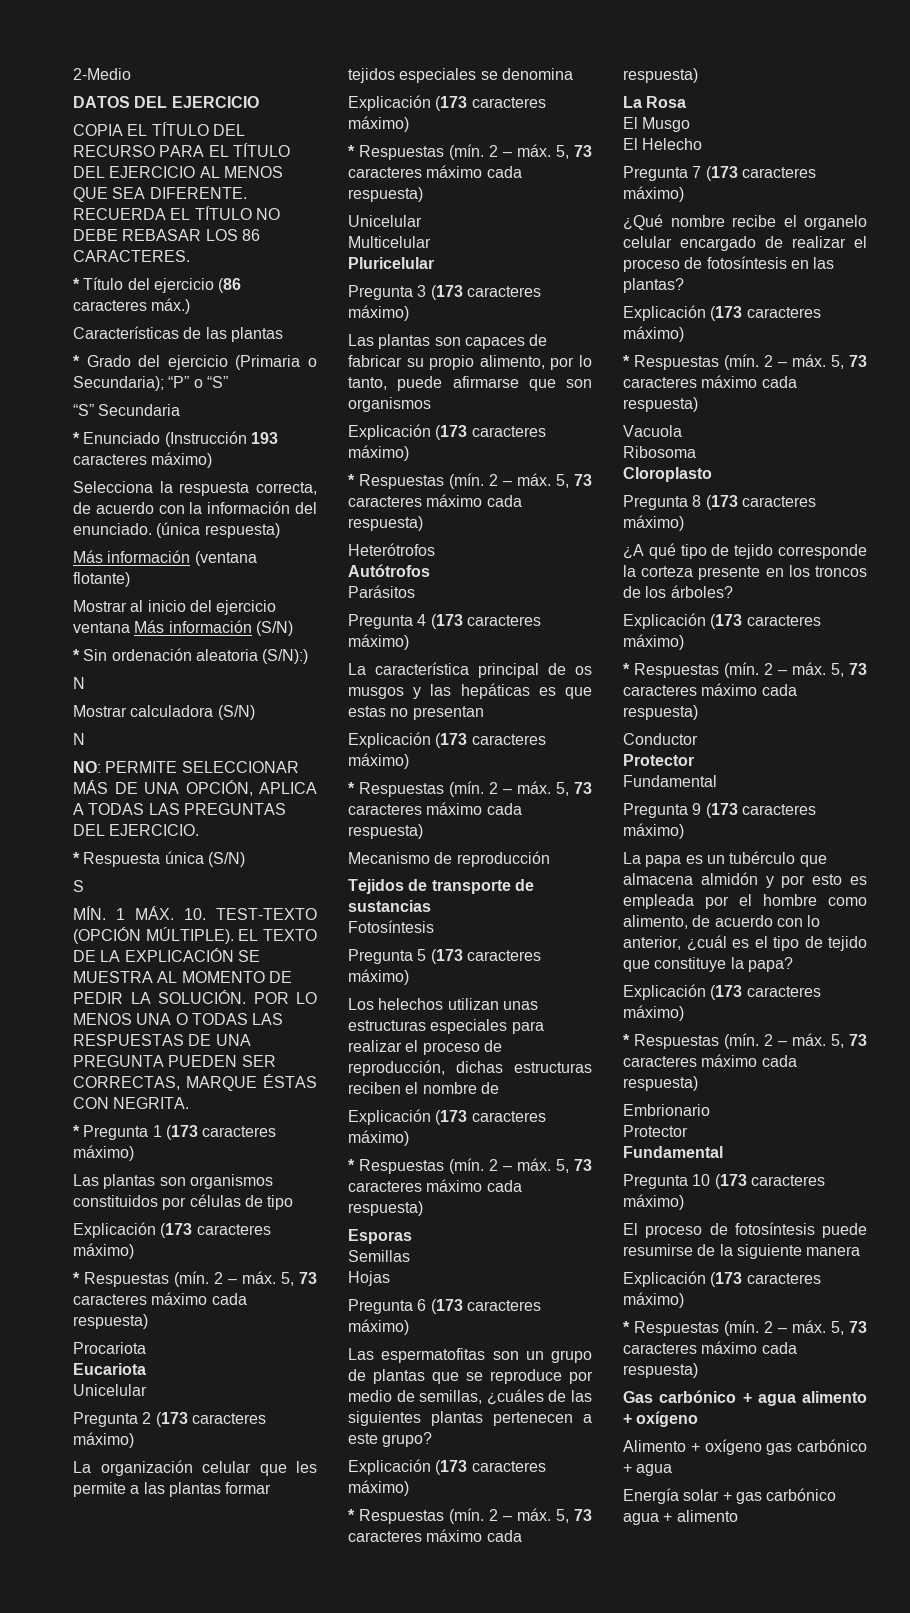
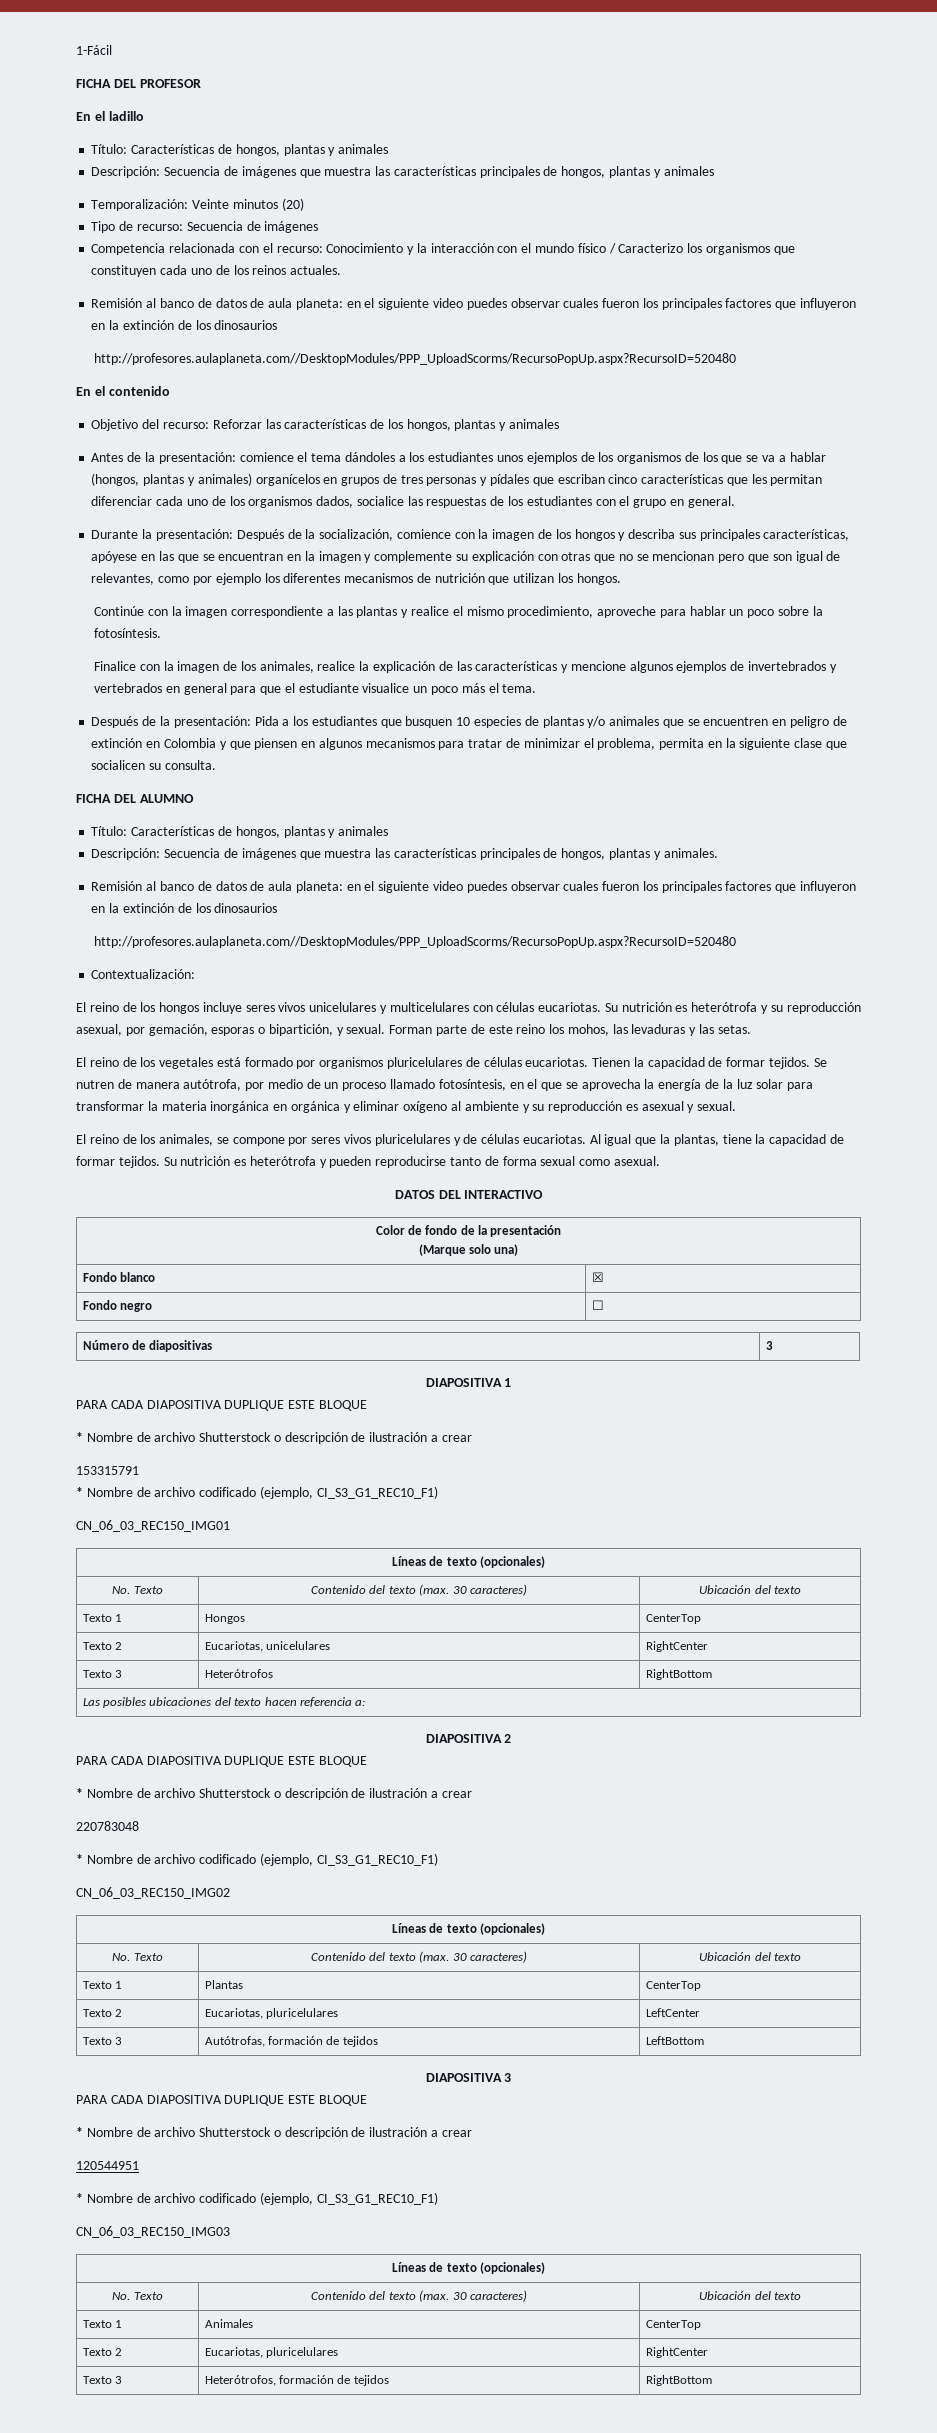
- 2-Medio
- DATOS DEL EJERCICIO
- COPIA EL TÍTULO DEL RECURSO PARA EL TÍTULO DEL EJERCICIO AL MENOS QUE SEA DIFERENTE. RECUERDA EL TÍTULO NO DEBE REBASAR LOS 86 CARACTERES.
- * Título del ejercicio (86 caracteres máx.)
- Características de las plantas
- * Grado del ejercicio (Primaria o Secundaria); “P” o “S”
- “S” Secundaria
- * Enunciado (Instrucción 193 caracteres máximo)
- Selecciona la respuesta correcta, de acuerdo con la información del enunciado. (única respuesta)
- Más información (ventana flotante)
- Mostrar al inicio del ejercicio ventana Más información (S/N)
- * Sin ordenación aleatoria (S/N):)
- N
- Mostrar calculadora (S/N)
- N
- NO: PERMITE SELECCIONAR MÁS DE UNA OPCIÓN, APLICA A TODAS LAS PREGUNTAS DEL EJERCICIO.
- * Respuesta única (S/N)
- S
- MÍN. 1 MÁX. 10. TEST-TEXTO (OPCIÓN MÚLTIPLE). EL TEXTO DE LA EXPLICACIÓN SE MUESTRA AL MOMENTO DE PEDIR LA SOLUCIÓN. POR LO MENOS UNA O TODAS LAS RESPUESTAS DE UNA PREGUNTA PUEDEN SER CORRECTAS, MARQUE ÉSTAS CON NEGRITA.
- * Pregunta 1 (173 caracteres máximo)
- Las plantas son organismos constituidos por células de tipo
- Explicación (173 caracteres máximo)
- * Respuestas (mín. 2 – máx. 5, 73 caracteres máximo cada respuesta)
- Procariota
- Eucariota
- Unicelular
- Pregunta 2 (173 caracteres máximo)
- La organización celular que les permite a las plantas formar tejidos especiales se denomina
- Explicación (173 caracteres máximo)
- * Respuestas (mín. 2 – máx. 5, 73 caracteres máximo cada respuesta)
- Unicelular
- Multicelular
- Pluricelular
- Pregunta 3 (173 caracteres máximo)
- Las plantas son capaces de fabricar su propio alimento, por lo tanto, puede afirmarse que son organismos
- Explicación (173 caracteres máximo)
- * Respuestas (mín. 2 – máx. 5, 73 caracteres máximo cada respuesta)
- Heterótrofos
- Autótrofos
- Parásitos
- Pregunta 4 (173 caracteres máximo)
- La característica principal de os musgos y las hepáticas es que estas no presentan
- Explicación (173 caracteres máximo)
- * Respuestas (mín. 2 – máx. 5, 73 caracteres máximo cada respuesta)
- Mecanismo de reproducción
- Tejidos de transporte de sustancias
- Fotosíntesis
- Pregunta 5 (173 caracteres máximo)
- Los helechos utilizan unas estructuras especiales para realizar el proceso de reproducción, dichas estructuras reciben el nombre de
- Explicación (173 caracteres máximo)
- * Respuestas (mín. 2 – máx. 5, 73 caracteres máximo cada respuesta)
- Esporas
- Semillas
- Hojas
- Pregunta 6 (173 caracteres máximo)
- Las espermatofitas son un grupo de plantas que se reproduce por medio de semillas, ¿cuáles de las siguientes plantas pertenecen a este grupo?
- Explicación (173 caracteres máximo)
- * Respuestas (mín. 2 – máx. 5, 73 caracteres máximo cada respuesta)
- La Rosa
- El Musgo
- El Helecho
- Pregunta 7 (173 caracteres máximo)
- ¿Qué nombre recibe el organelo celular encargado de realizar el proceso de fotosíntesis en las plantas?
- Explicación (173 caracteres máximo)
- * Respuestas (mín. 2 – máx. 5, 73 caracteres máximo cada respuesta)
- Vacuola
- Ribosoma
- Cloroplasto
- Pregunta 8 (173 caracteres máximo)
- ¿A qué tipo de tejido corresponde la corteza presente en los troncos de los árboles?
- Explicación (173 caracteres máximo)
- * Respuestas (mín. 2 – máx. 5, 73 caracteres máximo cada respuesta)
- Conductor
- Protector
- Fundamental
- Pregunta 9 (173 caracteres máximo)
- La papa es un tubérculo que almacena almidón y por esto es empleada por el hombre como alimento, de acuerdo con lo anterior, ¿cuál es el tipo de tejido que constituye la papa?
- Explicación (173 caracteres máximo)
- * Respuestas (mín. 2 – máx. 5, 73 caracteres máximo cada respuesta)
- Embrionario
- Protector
- Fundamental
- Pregunta 10 (173 caracteres máximo)
- El proceso de fotosíntesis puede resumirse de la siguiente manera
- Explicación (173 caracteres máximo)
- * Respuestas (mín. 2 – máx. 5, 73 caracteres máximo cada respuesta)
- Gas carbónico + agua alimento + oxígeno
- Alimento + oxígeno gas carbónico + agua
- Energía solar + gas carbónico agua + alimento
+ 1-Fácil
+ FICHA DEL PROFESOR
+ En el ladillo
+ Título: Características de hongos, plantas y animales
+ Descripción: Secuencia de imágenes que muestra las características principales de hongos, plantas y animales
+ Temporalización: Veinte minutos (20)
+ Tipo de recurso: Secuencia de imágenes
+ Competencia relacionada con el recurso: Conocimiento y la interacción con el mundo físico / Caracterizo los organismos que constituyen cada uno de los reinos actuales.
+ Remisión al banco de datos de aula planeta: en el siguiente video puedes observar cuales fueron los principales factores que influyeron en la extinción de los dinosaurios
+ http://profesores.aulaplaneta.com//DesktopModules/PPP_UploadScorms/RecursoPopUp.aspx?RecursoID=520480
+ En el contenido
+ Objetivo del recurso: Reforzar las características de los hongos, plantas y animales
+ Antes de la presentación: comience el tema dándoles a los estudiantes unos ejemplos de los organismos de los que se va a hablar (hongos, plantas y animales) organícelos en grupos de tres personas y pídales que escriban cinco características que les permitan diferenciar cada uno de los organismos dados, socialice las respuestas de los estudiantes con el grupo en general.
+ Durante la presentación: Después de la socialización, comience con la imagen de los hongos y describa sus principales características, apóyese en las que se encuentran en la imagen y complemente su explicación con otras que no se mencionan pero que son igual de relevantes, como por ejemplo los diferentes mecanismos de nutrición que utilizan los hongos.
+ Continúe con la imagen correspondiente a las plantas y realice el mismo procedimiento, aproveche para hablar un poco sobre la fotosíntesis.
+ Finalice con la imagen de los animales, realice la explicación de las características y mencione algunos ejemplos de invertebrados y vertebrados en general para que el estudiante visualice un poco más el tema.
+ Después de la presentación: Pida a los estudiantes que busquen 10 especies de plantas y/o animales que se encuentren en peligro de extinción en Colombia y que piensen en algunos mecanismos para tratar de minimizar el problema, permita en la siguiente clase que socialicen su consulta.
+ FICHA DEL ALUMNO
+ Título: Características de hongos, plantas y animales
+ Descripción: Secuencia de imágenes que muestra las características principales de hongos, plantas y animales.
+ Remisión al banco de datos de aula planeta: en el siguiente video puedes observar cuales fueron los principales factores que influyeron en la extinción de los dinosaurios
+ http://profesores.aulaplaneta.com//DesktopModules/PPP_UploadScorms/RecursoPopUp.aspx?RecursoID=520480
+ Contextualización:
+ El reino de los hongos incluye seres vivos unicelulares y multicelulares con células eucariotas. Su nutrición es heterótrofa y su reproducción asexual, por gemación, esporas o bipartición, y sexual. Forman parte de este reino los mohos, las levaduras y las setas.
+ El reino de los vegetales está formado por organismos pluricelulares de células eucariotas. Tienen la capacidad de formar tejidos. Se nutren de manera autótrofa, por medio de un proceso llamado fotosíntesis, en el que se aprovecha la energía de la luz solar para transformar la materia inorgánica en orgánica y eliminar oxígeno al ambiente y su reproducción es asexual y sexual.
+ El reino de los animales, se compone por seres vivos pluricelulares y de células eucariotas. Al igual que la plantas, tiene la capacidad de formar tejidos. Su nutrición es heterótrofa y pueden reproducirse tanto de forma sexual como asexual.
+ DATOS DEL INTERACTIVO
+ Color de fondo de la presentación
+ (Marque solo una)
+ Fondo blanco | ☒
+ Fondo negro | ☐
+ Número de diapositivas | 3
+ DIAPOSITIVA 1
+ PARA CADA DIAPOSITIVA DUPLIQUE ESTE BLOQUE
+ * Nombre de archivo Shutterstock o descripción de ilustración a crear
+ 153315791
+ * Nombre de archivo codificado (ejemplo, CI_S3_G1_REC10_F1)
+ CN_06_03_REC150_IMG01
+ Líneas de texto (opcionales)
+ No. Texto | Contenido del texto (max. 30 caracteres) | Ubicación del texto
+ Texto 1 | Hongos | CenterTop
+ Texto 2 | Eucariotas, unicelulares | RightCenter
+ Texto 3 | Heterótrofos | RightBottom
+ Las posibles ubicaciones del texto hacen referencia a:
+ DIAPOSITIVA 2
+ PARA CADA DIAPOSITIVA DUPLIQUE ESTE BLOQUE
+ * Nombre de archivo Shutterstock o descripción de ilustración a crear
+ 220783048
+ * Nombre de archivo codificado (ejemplo, CI_S3_G1_REC10_F1)
+ CN_06_03_REC150_IMG02
+ Líneas de texto (opcionales)
+ No. Texto | Contenido del texto (max. 30 caracteres) | Ubicación del texto
+ Texto 1 | Plantas | CenterTop
+ Texto 2 | Eucariotas, pluricelulares | LeftCenter
+ Texto 3 | Autótrofas, formación de tejidos | LeftBottom
+ DIAPOSITIVA 3
+ PARA CADA DIAPOSITIVA DUPLIQUE ESTE BLOQUE
+ * Nombre de archivo Shutterstock o descripción de ilustración a crear
+ 120544951
+ * Nombre de archivo codificado (ejemplo, CI_S3_G1_REC10_F1)
+ CN_06_03_REC150_IMG03
+ Líneas de texto (opcionales)
+ No. Texto | Contenido del texto (max. 30 caracteres) | Ubicación del texto
+ Texto 1 | Animales | CenterTop
+ Texto 2 | Eucariotas, pluricelulares | RightCenter
+ Texto 3 | Heterótrofos, formación de tejidos | RightBottom

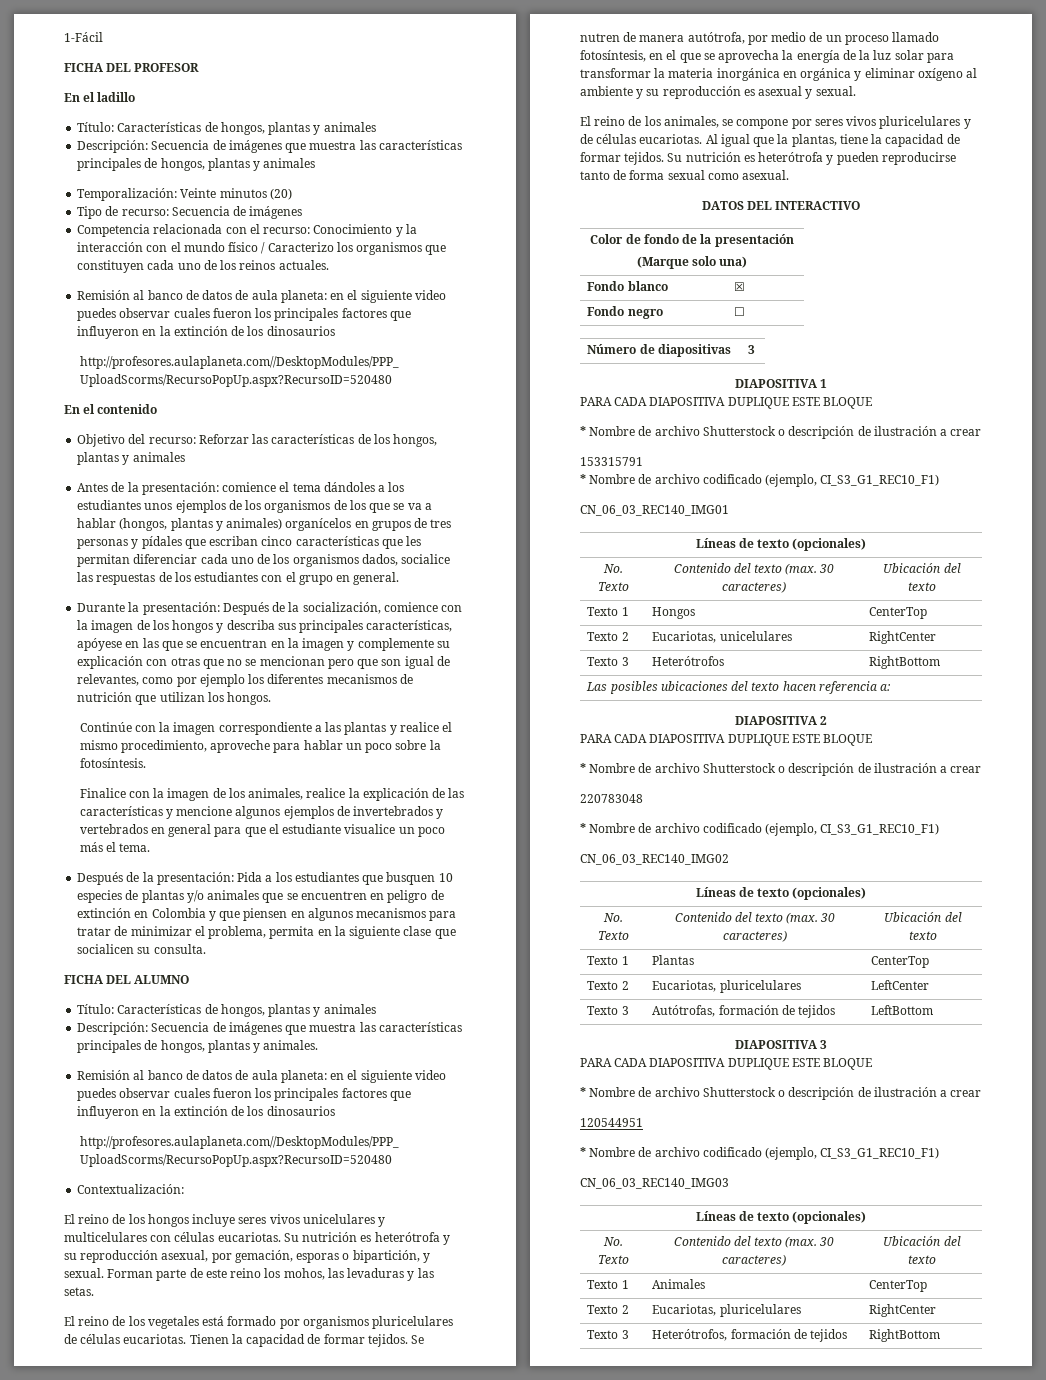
- CN_06_03_REC150_IMG01
+ CN_06_03_REC140_IMG01
- CN_06_03_REC150_IMG02
+ CN_06_03_REC140_IMG02
- CN_06_03_REC150_IMG03
+ CN_06_03_REC140_IMG03

